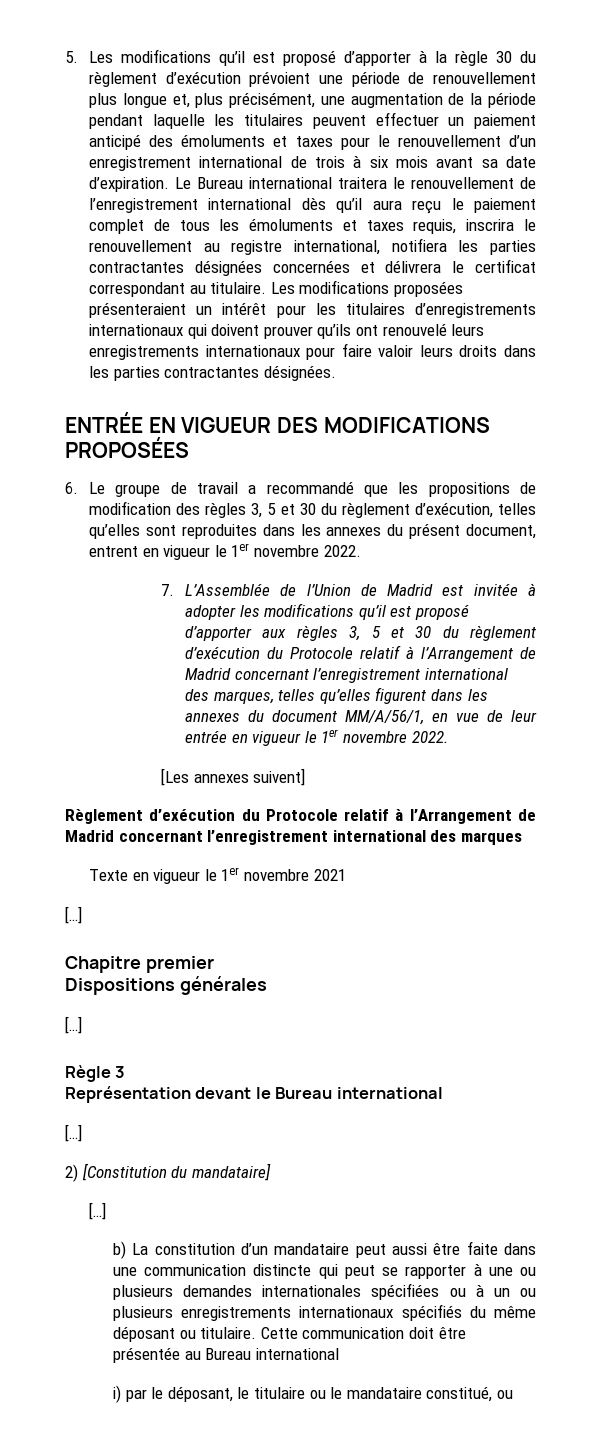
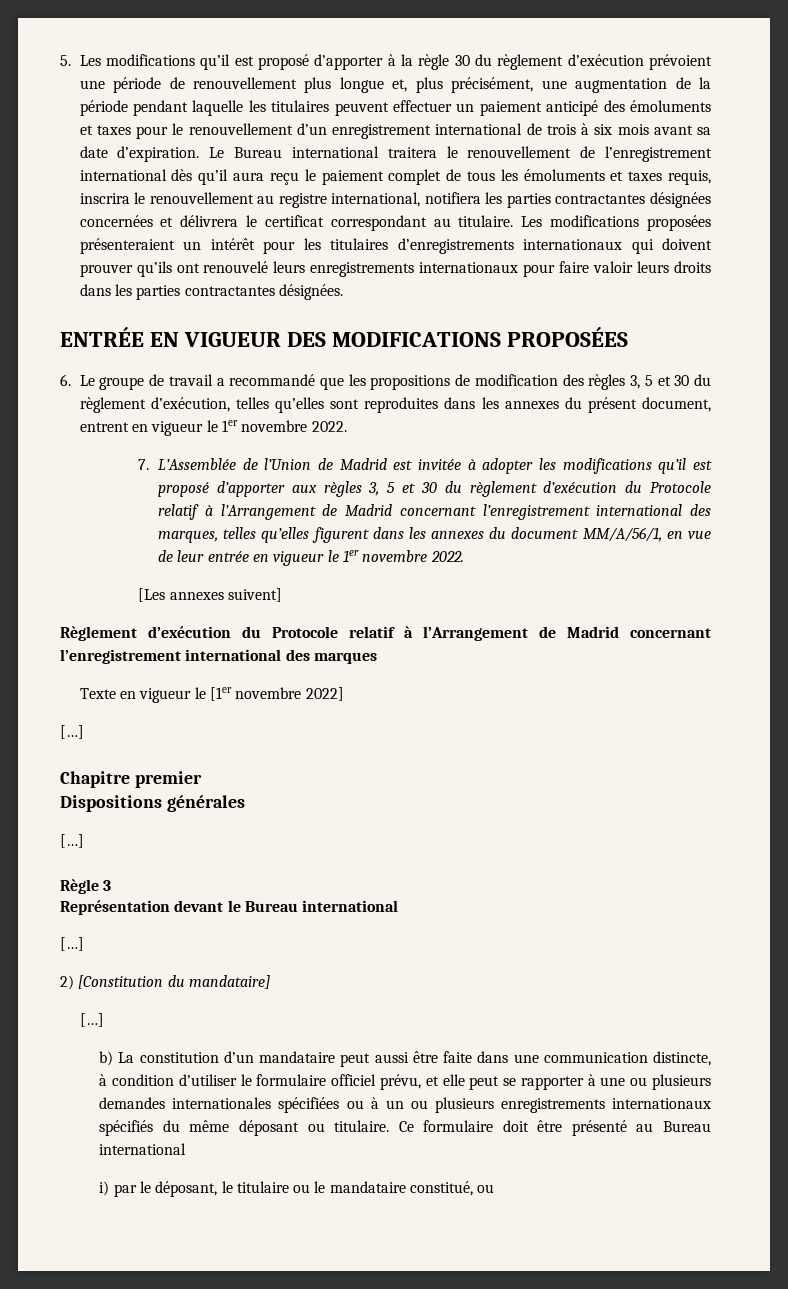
- Texte en vigueur le 1er novembre 2021
+ Texte en vigueur le [1er novembre 2022]
- b) La constitution d’un mandataire peut aussi être faite dans une communication distincte qui peut se rapporter à une ou plusieurs demandes internationales spécifiées ou à un ou plusieurs enregistrements internationaux spécifiés du même déposant ou titulaire.
+ b) La constitution d’un mandataire peut aussi être faite dans une communication distincte, à condition d’utiliser le formulaire officiel prévu, et elle peut se rapporter à une ou plusieurs demandes internationales spécifiées ou à un ou plusieurs enregistrements internationaux spécifiés du même déposant ou titulaire.
- Cette communication doit être présentée au Bureau international
+ Ce formulaire doit être présenté au Bureau international

